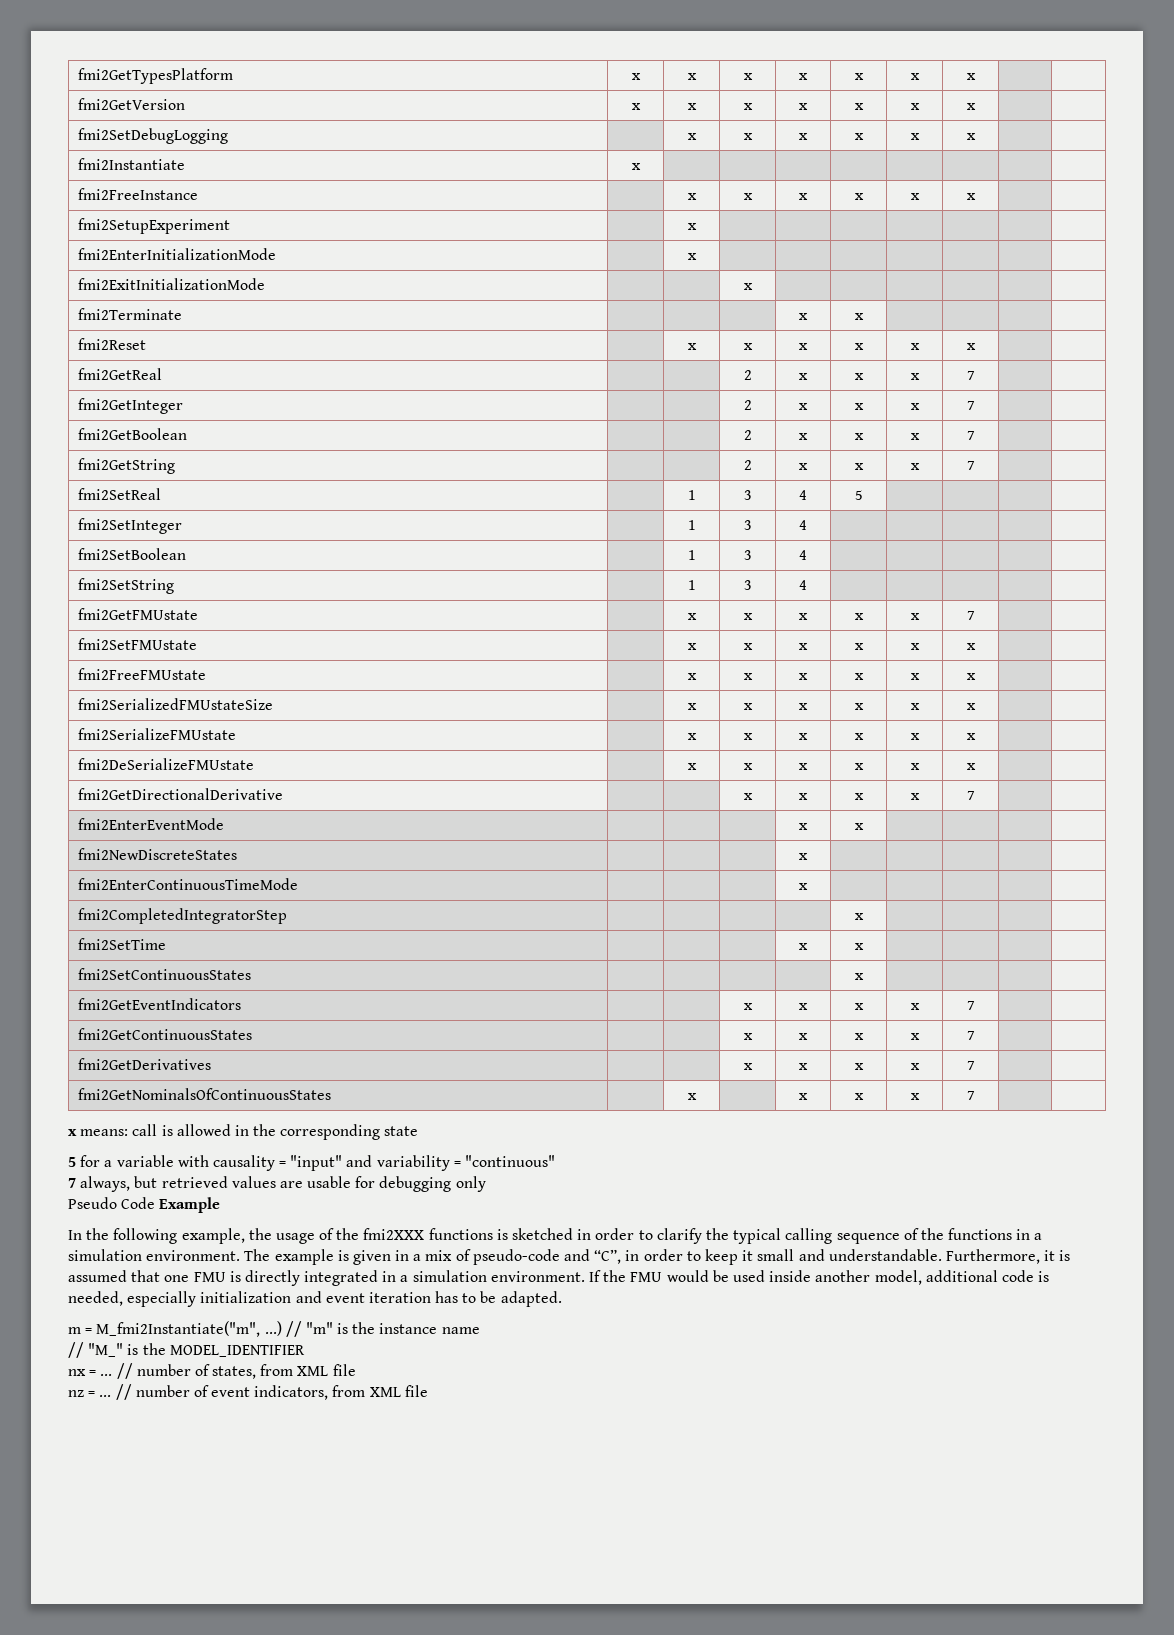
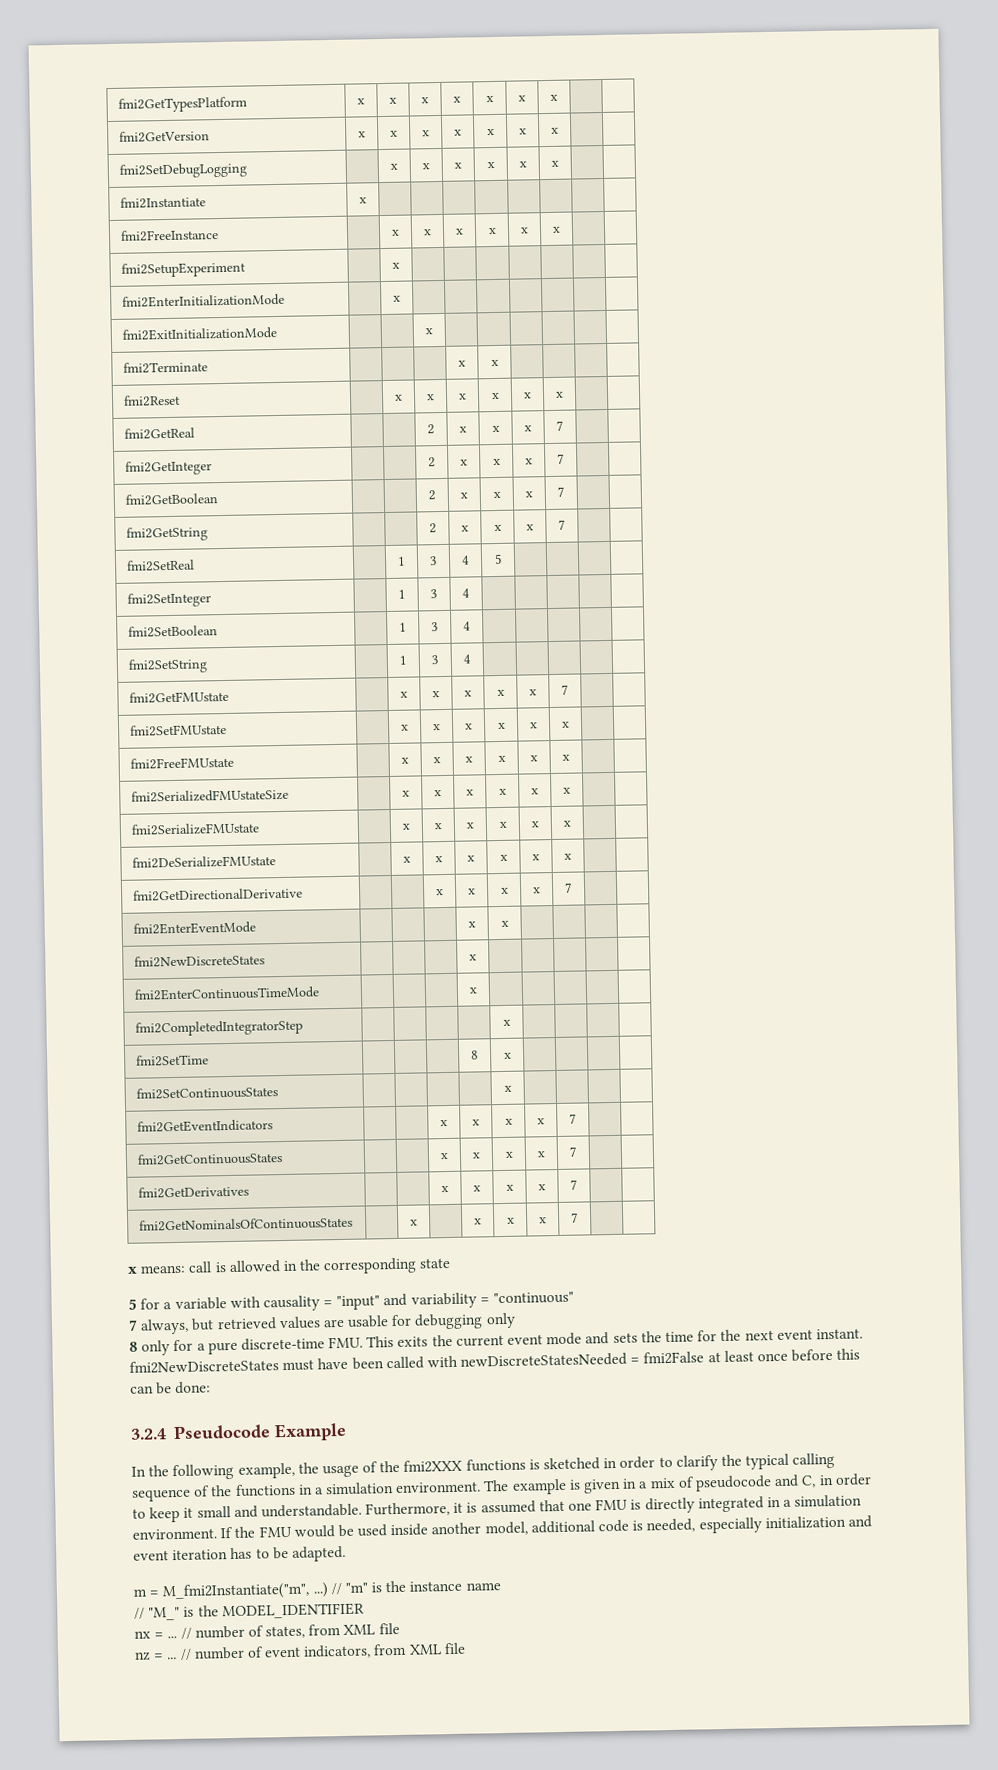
- fmi2SetTime | | | | x | x | | | |
+ fmi2SetTime | | | | 8 | x | | | |
- Pseudo Code Example
+ 8 only for a pure discrete-time FMU. This exits the current event mode and sets the time for the next event instant. fmi2NewDiscreteStates must have been called with newDiscreteStatesNeeded = fmi2False at least once before this can be done:
+ 3.2.4 Pseudocode Example
- The example is given in a mix of pseudo-code and “C”, in order to keep it small and understandable.
+ The example is given in a mix of pseudocode and C, in order to keep it small and understandable.

